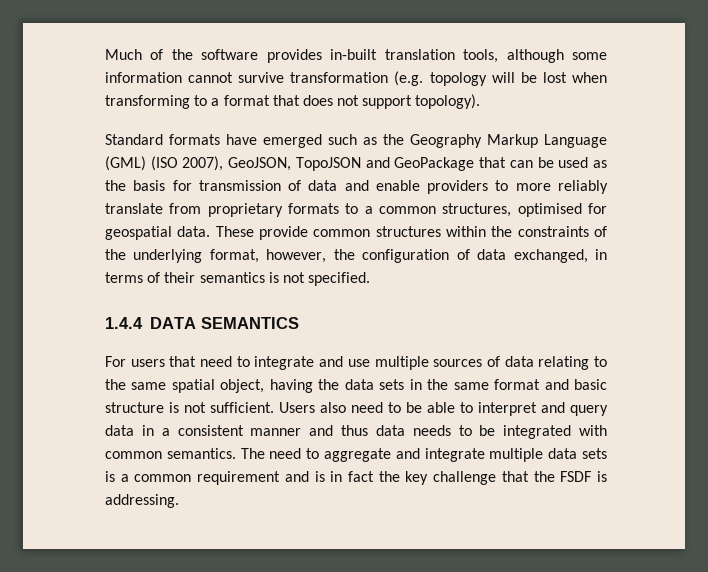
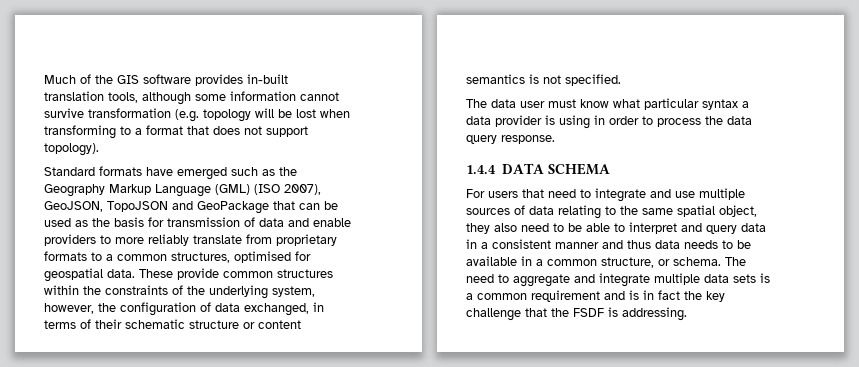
- Much of the software provides in-built translation tools, although some information cannot survive transformation (e.g. topology will be lost when transforming to a format that does not support topology).
+ Much of the GIS software provides in-built translation tools, although some information cannot survive transformation (e.g. topology will be lost when transforming to a format that does not support topology).
- These provide common structures within the constraints of the underlying format, however, the configuration of data exchanged, in terms of their semantics is not specified.
+ These provide common structures within the constraints of the underlying system, however, the configuration of data exchanged, in terms of their schematic structure or content semantics is not specified.
+ The data user must know what particular syntax a data provider is using in order to process the data query response.
- 1.4.4 DATA SEMANTICS
+ 1.4.4 DATA SCHEMA
- For users that need to integrate and use multiple sources of data relating to the same spatial object, having the data sets in the same format and basic structure is not sufficient. Users also need to be able to interpret and query data in a consistent manner and thus data needs to be integrated with common semantics.
+ For users that need to integrate and use multiple sources of data relating to the same spatial object, they also need to be able to interpret and query data in a consistent manner and thus data needs to be available in a common structure, or schema.

